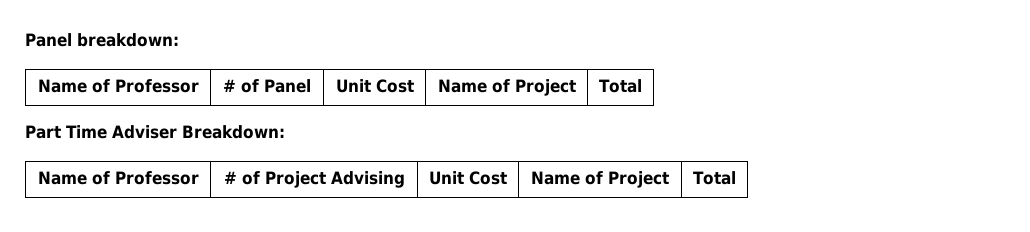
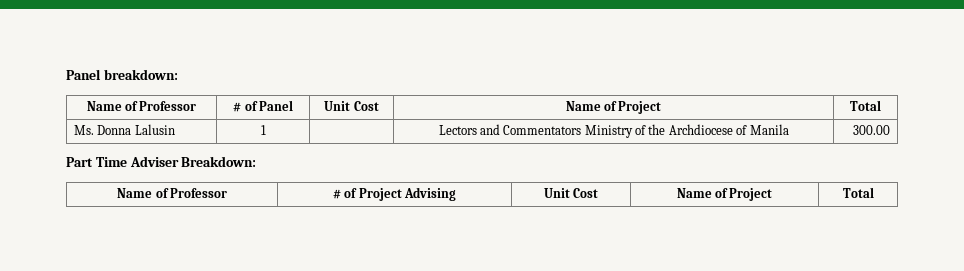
+ Ms. Donna Lalusin | 1 | | Lectors and Commentators Ministry of the Archdiocese of Manila | 300.00

